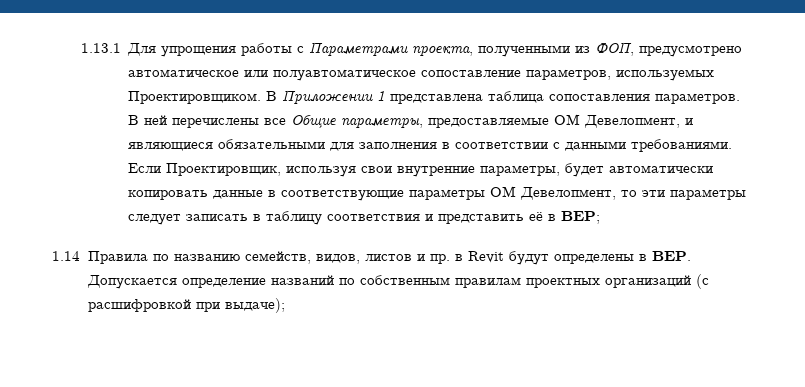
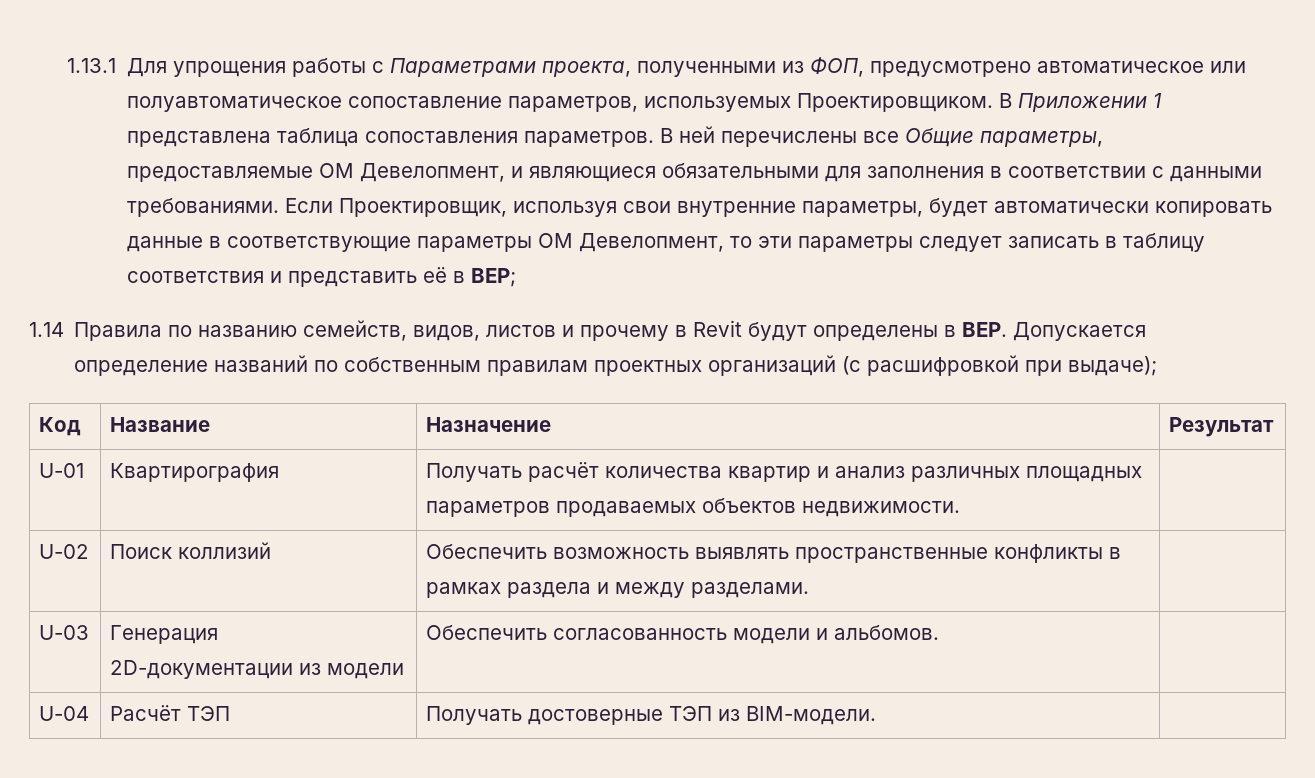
- 1.14 Правила по названию семейств, видов, листов и пр. в Revit будут определены в BEP. Допускается определение названий по собственным правилам проектных организаций (с расшифровкой при выдаче);
+ 1.14 Правила по названию семейств, видов, листов и прочему в Revit будут определены в BEP. Допускается определение названий по собственным правилам проектных организаций (с расшифровкой при выдаче);
+ Код | Название | Назначение | Результат
+ U-01 | Квартирография | Получать расчёт количества квартир и анализ различных площадных параметров продаваемых объектов недвижимости. |
+ U-02 | Поиск коллизий | Обеспечить возможность выявлять пространственные конфликты в рамках раздела и между разделами. |
+ U-03 | Генерация 2D-документации из модели | Обеспечить согласованность модели и альбомов. |
+ U-04 | Расчёт ТЭП | Получать достоверные ТЭП из BIM-модели. |

